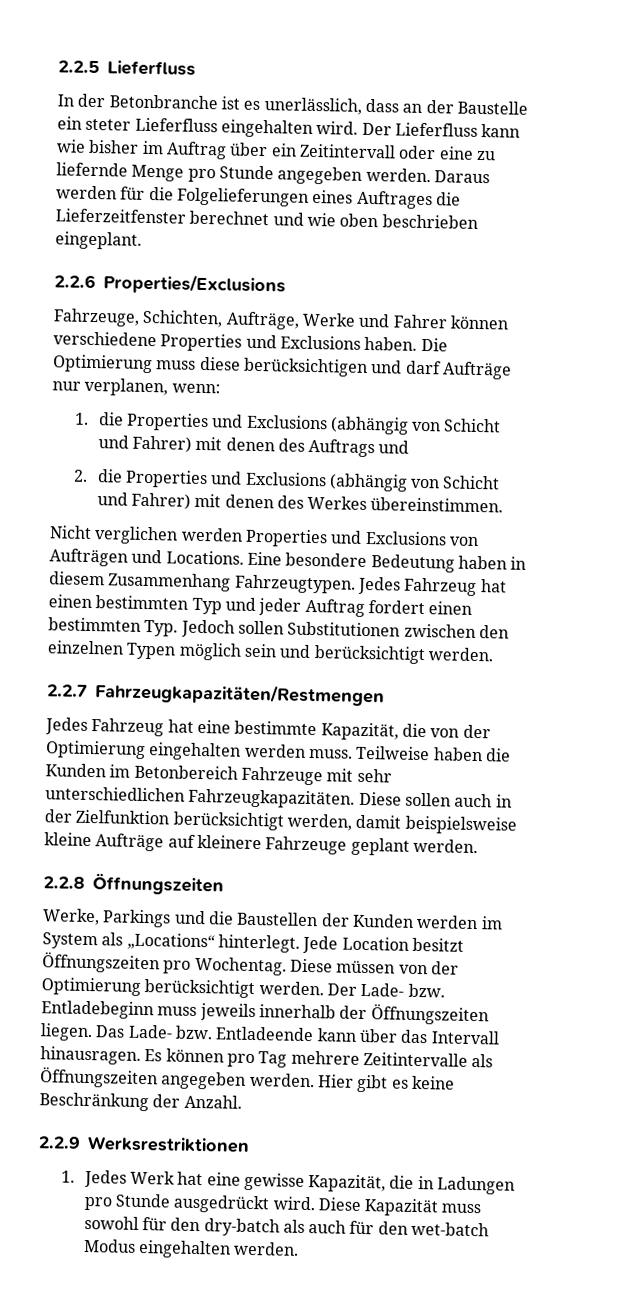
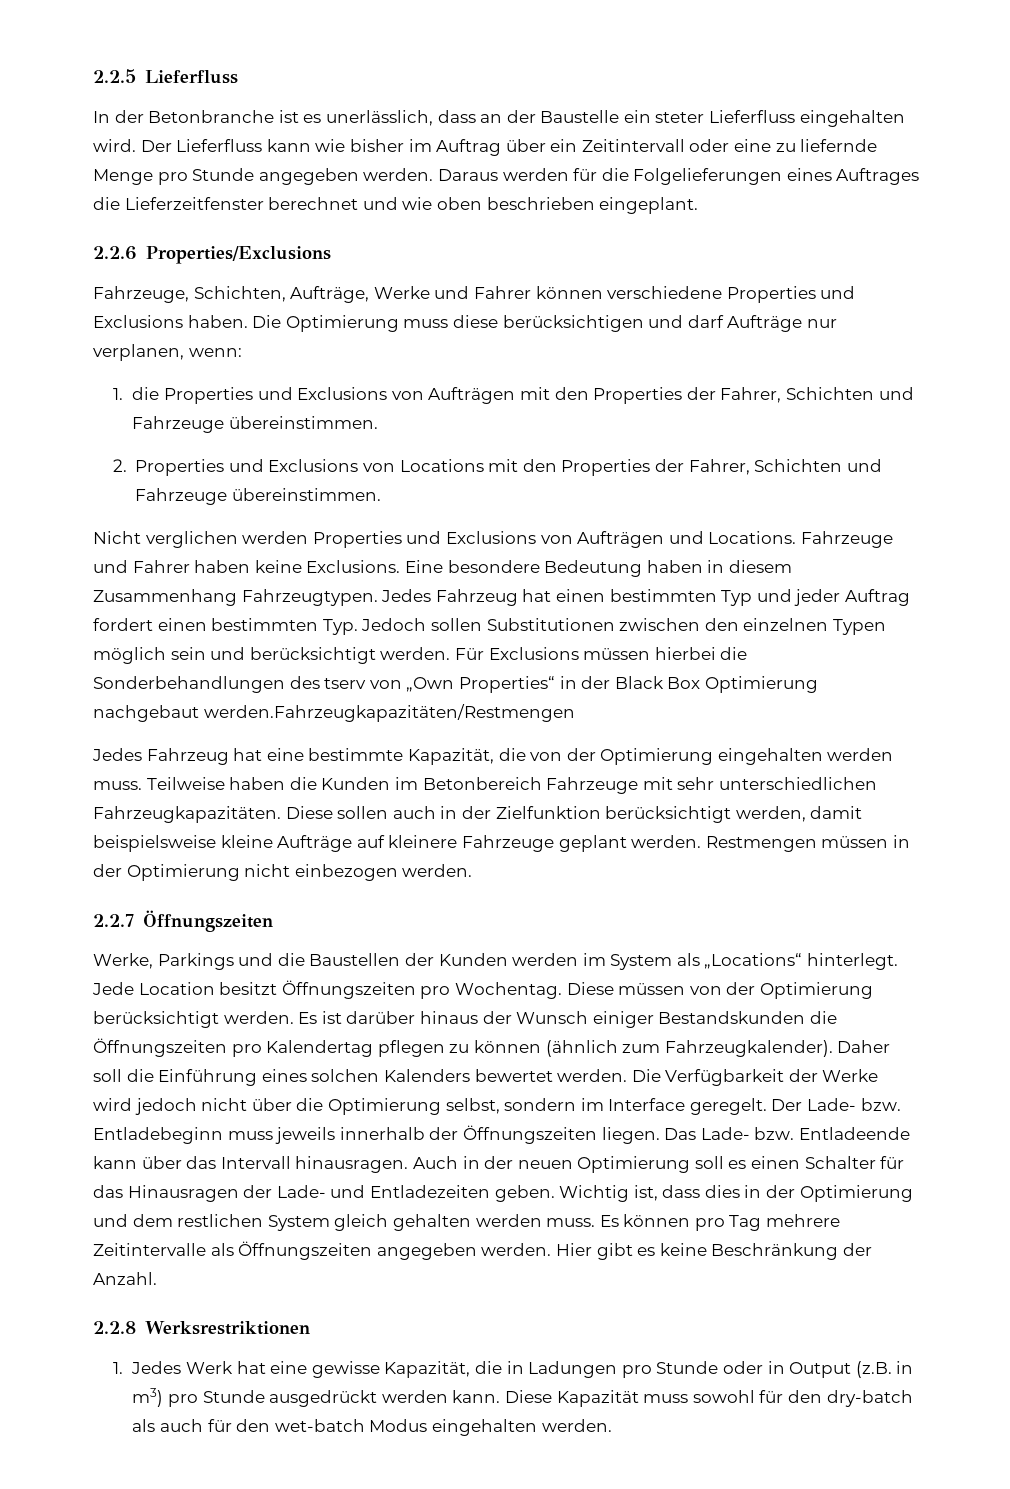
- 1. die Properties und Exclusions (abhängig von Schicht und Fahrer) mit denen des Auftrags und
+ 1. die Properties und Exclusions von Aufträgen mit den Properties der Fahrer, Schichten und Fahrzeuge übereinstimmen.
- 2. die Properties und Exclusions (abhängig von Schicht und Fahrer) mit denen des Werkes übereinstimmen.
+ 2. Properties und Exclusions von Locations mit den Properties der Fahrer, Schichten und Fahrzeuge übereinstimmen.
+ Fahrzeuge und Fahrer haben keine Exclusions.
- Jedes Fahrzeug hat einen bestimmten Typ und jeder Auftrag fordert einen bestimmten Typ. Jedoch sollen Substitutionen zwischen den einzelnen Typen möglich sein und berücksichtigt werden.
- 2.2.7 Fahrzeugkapazitäten/Restmengen
+ Jedes Fahrzeug hat einen bestimmten Typ und jeder Auftrag fordert einen bestimmten Typ. Jedoch sollen Substitutionen zwischen den einzelnen Typen möglich sein und berücksichtigt werden. Für Exclusions müssen hierbei die Sonderbehandlungen des tserv von „Own Properties“ in der Black Box Optimierung nachgebaut werden.Fahrzeugkapazitäten/Restmengen
- Diese sollen auch in der Zielfunktion berücksichtigt werden, damit beispielsweise kleine Aufträge auf kleinere Fahrzeuge geplant werden.
- 2.2.8 Öffnungszeiten
+ Diese sollen auch in der Zielfunktion berücksichtigt werden, damit beispielsweise kleine Aufträge auf kleinere Fahrzeuge geplant werden. Restmengen müssen in der Optimierung nicht einbezogen werden.
+ 2.2.7 Öffnungszeiten
+ Es ist darüber hinaus der Wunsch einiger Bestandskunden die Öffnungszeiten pro Kalendertag pflegen zu können (ähnlich zum Fahrzeugkalender). Daher soll die Einführung eines solchen Kalenders bewertet werden. Die Verfügbarkeit der Werke wird jedoch nicht über die Optimierung selbst, sondern im Interface geregelt.
+ Auch in der neuen Optimierung soll es einen Schalter für das Hinausragen der Lade- und Entladezeiten geben. Wichtig ist, dass dies in der Optimierung und dem restlichen System gleich gehalten werden muss.
- 2.2.9 Werksrestriktionen
+ 2.2.8 Werksrestriktionen
- 1. Jedes Werk hat eine gewisse Kapazität, die in Ladungen pro Stunde ausgedrückt wird.
+ 1. Jedes Werk hat eine gewisse Kapazität, die in Ladungen pro Stunde oder in Output (z.B. in m3) pro Stunde ausgedrückt werden kann.

